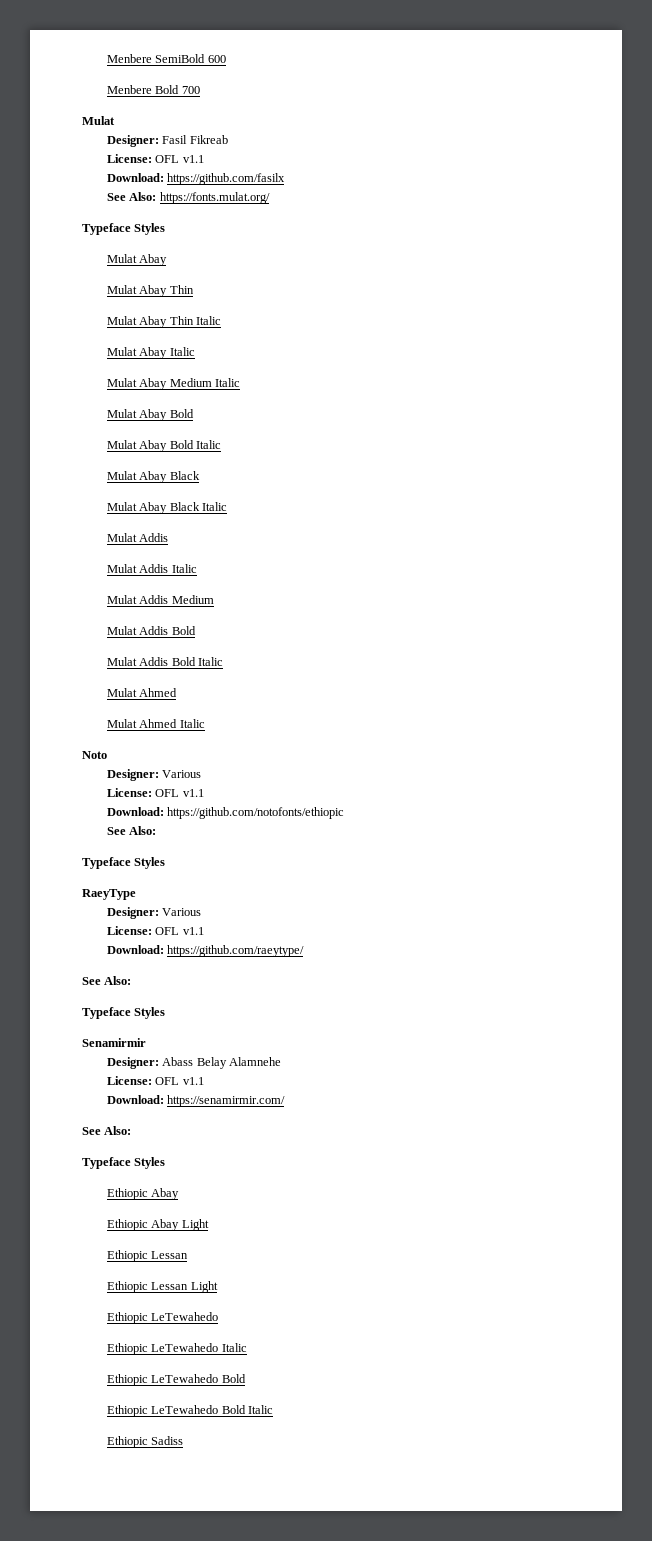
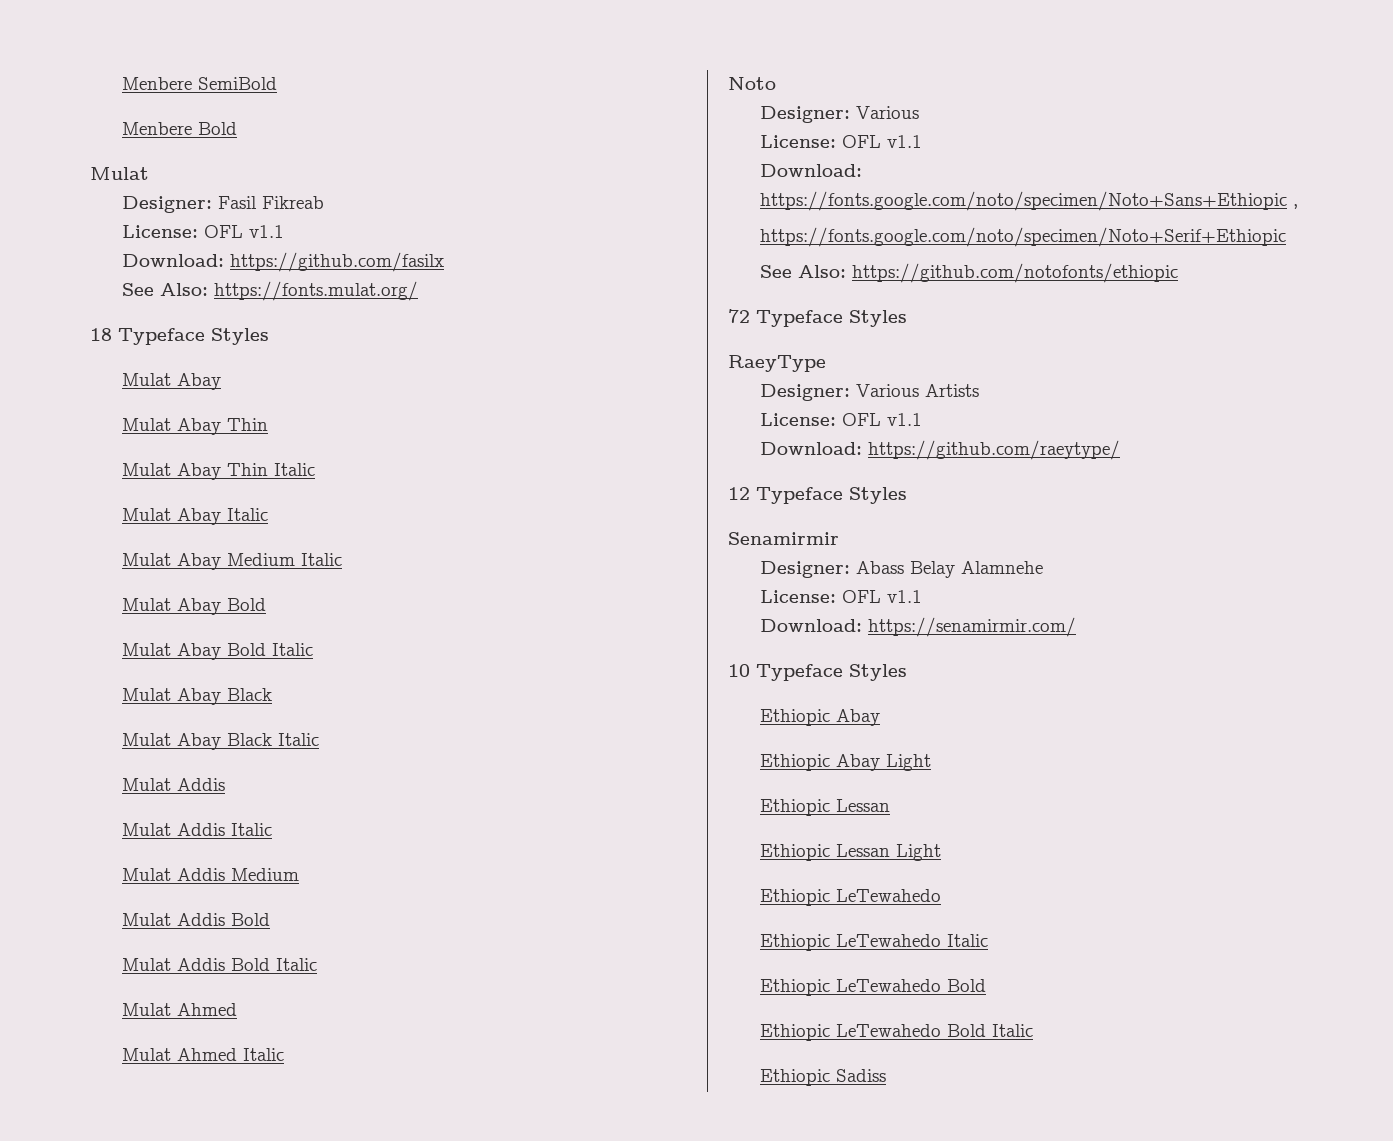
- Menbere SemiBold 600
+ Menbere SemiBold
- Menbere Bold 700
+ Menbere Bold
  See Also: https://fonts.mulat.org/
- Typeface Styles
+ 18 Typeface Styles
- Download: https://github.com/notofonts/ethiopic
- See Also:
- Typeface Styles
+ Download: https://fonts.google.com/noto/specimen/Noto+Sans+Ethiopic ,
+ https://fonts.google.com/noto/specimen/Noto+Serif+Ethiopic
+ See Also: https://github.com/notofonts/ethiopic
+ 72 Typeface Styles
  RaeyType
- Designer: Various
+ Designer: Various Artists
  Download: https://github.com/raeytype/
- See Also:
- Typeface Styles
+ 12 Typeface Styles
  Download: https://senamirmir.com/
- See Also:
- Typeface Styles
+ 10 Typeface Styles

